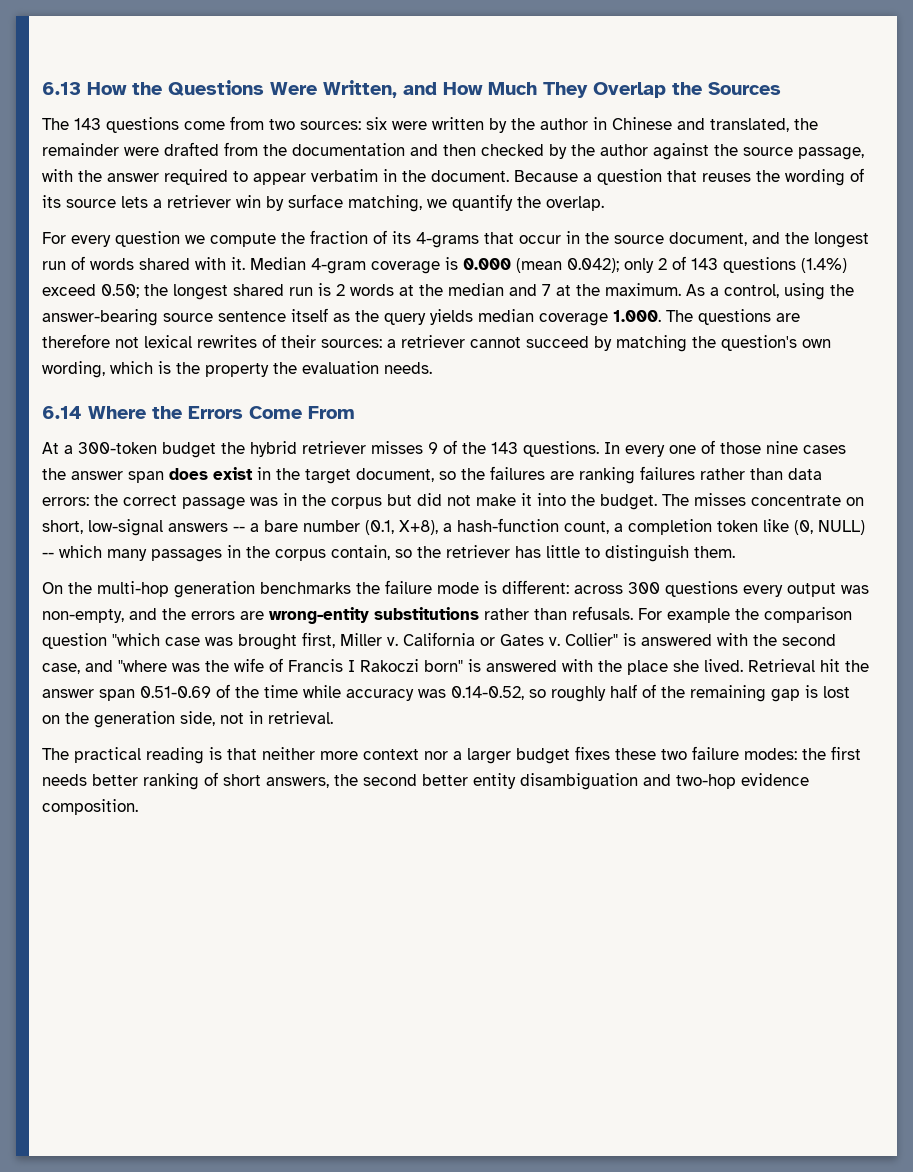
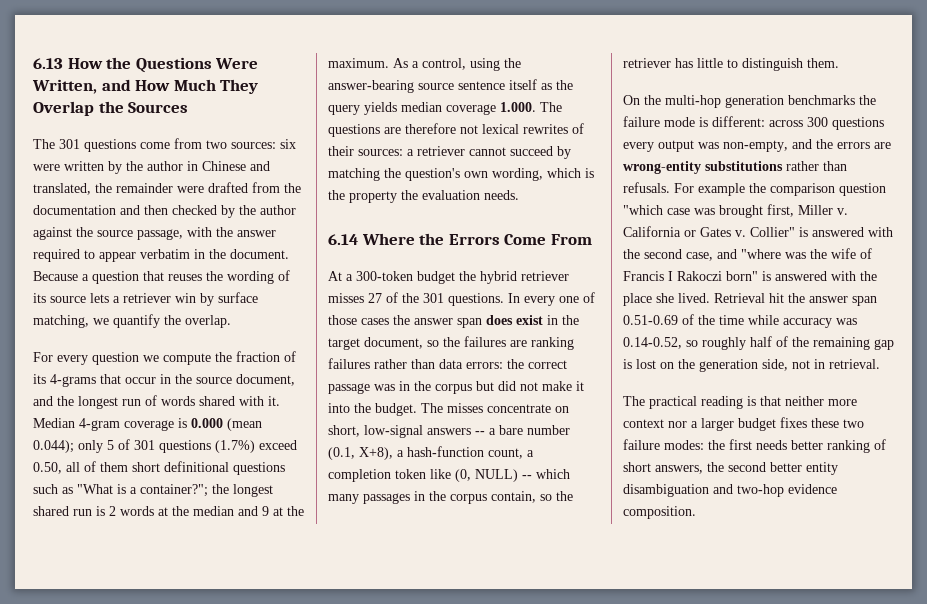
- The 143 questions come from two sources: six were written by the author in Chinese and translated, the remainder were drafted from the documentation and then checked by the author against the source passage, with the answer required to appear verbatim in the document.
+ The 301 questions come from two sources: six were written by the author in Chinese and translated, the remainder were drafted from the documentation and then checked by the author against the source passage, with the answer required to appear verbatim in the document.
- Median 4-gram coverage is 0.000 (mean 0.042); only 2 of 143 questions (1.4%) exceed 0.50; the longest shared run is 2 words at the median and 7 at the maximum.
+ Median 4-gram coverage is 0.000 (mean 0.044); only 5 of 301 questions (1.7%) exceed 0.50, all of them short definitional questions such as "What is a container?"; the longest shared run is 2 words at the median and 9 at the maximum.
- At a 300-token budget the hybrid retriever misses 9 of the 143 questions.
+ At a 300-token budget the hybrid retriever misses 27 of the 301 questions.
- In every one of those nine cases the answer span does exist in the target document, so the failures are ranking failures rather than data errors: the correct passage was in the corpus but did not make it into the budget.
+ In every one of those cases the answer span does exist in the target document, so the failures are ranking failures rather than data errors: the correct passage was in the corpus but did not make it into the budget.

